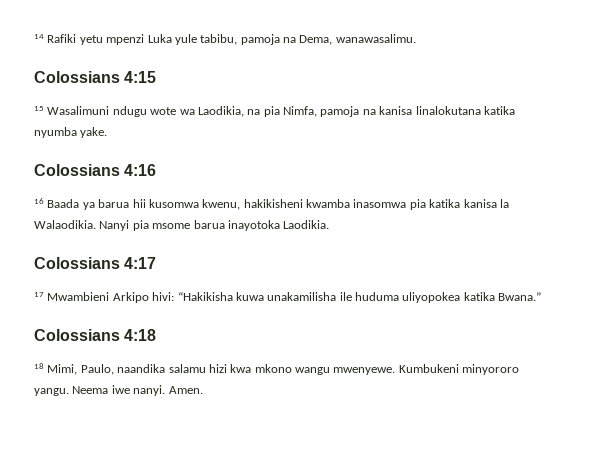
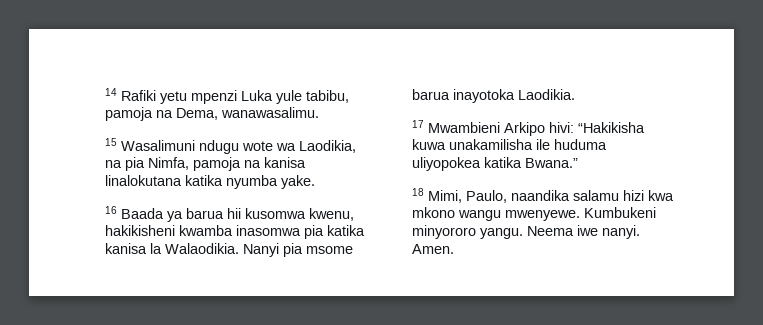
- Colossians 4:15
- Colossians 4:16
- Colossians 4:17
- Colossians 4:18

